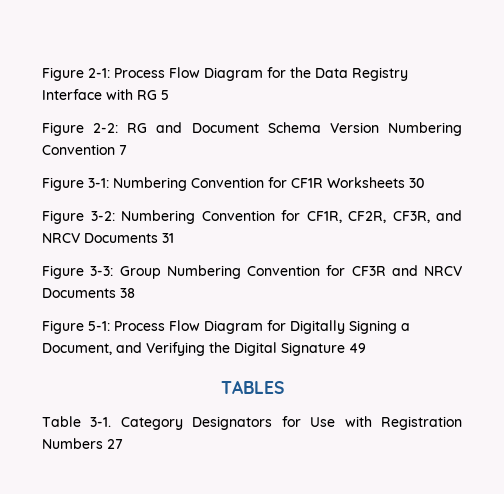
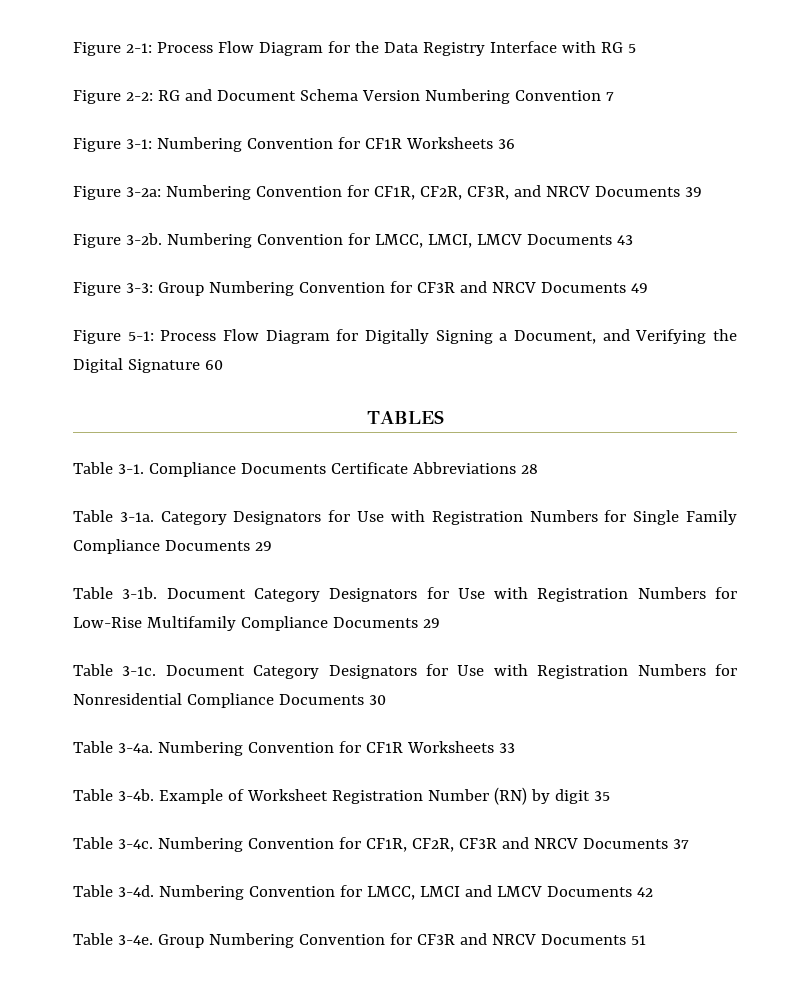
- Figure 3-1: Numbering Convention for CF1R Worksheets 30
- Figure 3-2: Numbering Convention for CF1R, CF2R, CF3R, and NRCV Documents 31
+ Figure 3-1: Numbering Convention for CF1R Worksheets 36
+ Figure 3-2a: Numbering Convention for CF1R, CF2R, CF3R, and NRCV Documents 39
+ Figure 3-2b. Numbering Convention for LMCC, LMCI, LMCV Documents 43
- Figure 3-3: Group Numbering Convention for CF3R and NRCV Documents 38
+ Figure 3-3: Group Numbering Convention for CF3R and NRCV Documents 49
- Figure 5-1: Process Flow Diagram for Digitally Signing a Document, and Verifying the Digital Signature 49
+ Figure 5-1: Process Flow Diagram for Digitally Signing a Document, and Verifying the Digital Signature 60
- Category Designators for Use with Registration Numbers 27
+ Compliance Documents Certificate Abbreviations 28
+ Table 3-1a. Category Designators for Use with Registration Numbers for Single Family Compliance Documents 29
+ Table 3-1b. Document Category Designators for Use with Registration Numbers for Low-Rise Multifamily Compliance Documents 29
+ Table 3-1c. Document Category Designators for Use with Registration Numbers for Nonresidential Compliance Documents 30
+ Table 3-4a. Numbering Convention for CF1R Worksheets 33
+ Table 3-4b. Example of Worksheet Registration Number (RN) by digit 35
+ Table 3-4c. Numbering Convention for CF1R, CF2R, CF3R and NRCV Documents 37
+ Table 3-4d. Numbering Convention for LMCC, LMCI and LMCV Documents 42
+ Table 3-4e. Group Numbering Convention for CF3R and NRCV Documents 51

